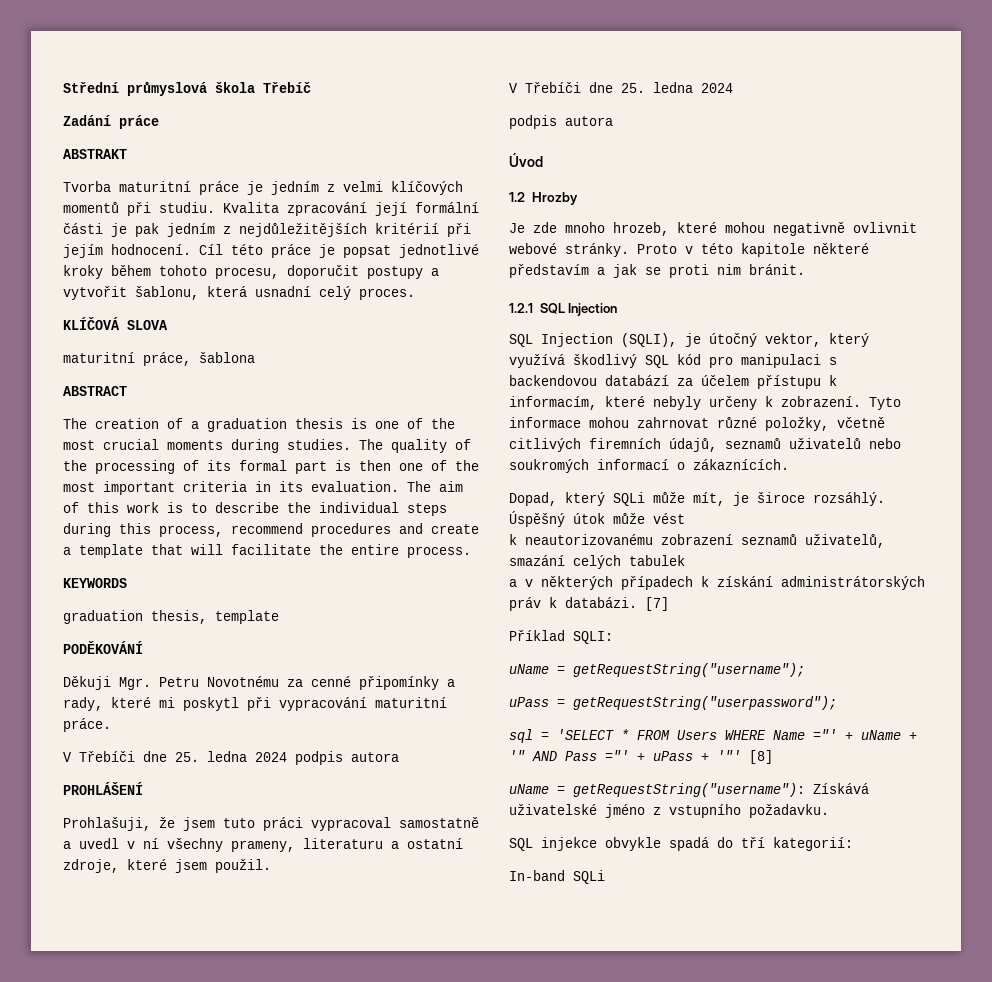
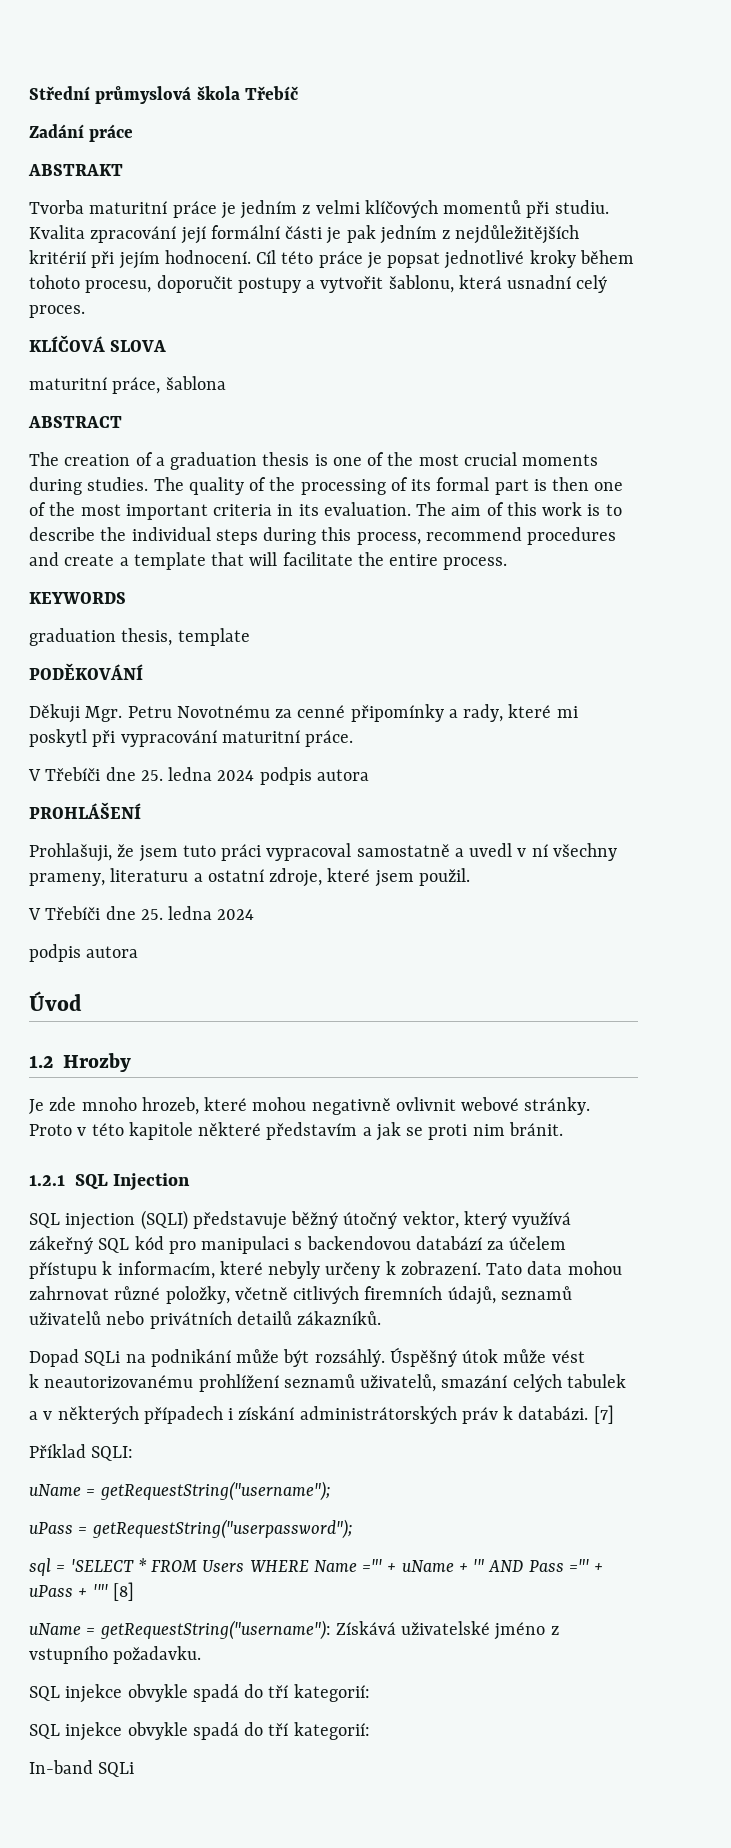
- SQL Injection (SQLI), je útočný vektor, který využívá škodlivý SQL kód pro manipulaci s backendovou databází za účelem přístupu k informacím, které nebyly určeny k zobrazení.
+ SQL injection (SQLI) představuje běžný útočný vektor, který využívá zákeřný SQL kód pro manipulaci s backendovou databází za účelem přístupu k informacím, které nebyly určeny k zobrazení.
- Tyto informace mohou zahrnovat různé položky, včetně citlivých firemních údajů, seznamů uživatelů nebo soukromých informací o zákaznících.
- Dopad, který SQLi může mít, je široce rozsáhlý.
+ Tato data mohou zahrnovat různé položky, včetně citlivých firemních údajů, seznamů uživatelů nebo privátních detailů zákazníků.
+ Dopad SQLi na podnikání může být rozsáhlý.
- k neautorizovanému zobrazení seznamů uživatelů, smazání celých tabulek
+ k neautorizovanému prohlížení seznamů uživatelů, smazání celých tabulek
- a v některých případech k získání administrátorských práv k databázi.
+ a v některých případech i získání administrátorských práv k databázi.
  uName = getRequestString("username"): Získává uživatelské jméno z vstupního požadavku.
+ SQL injekce obvykle spadá do tří kategorií:

